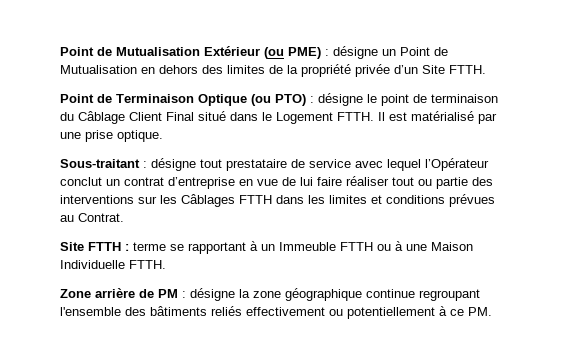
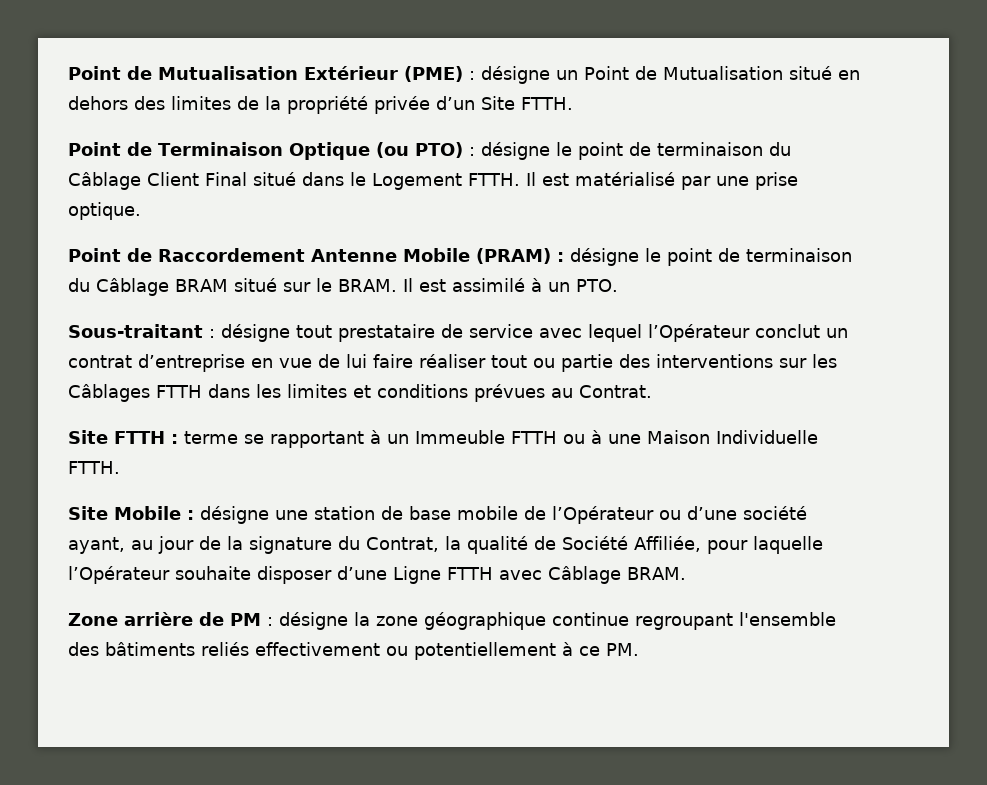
- Point de Mutualisation Extérieur (ou PME) : désigne un Point de Mutualisation en dehors des limites de la propriété privée d’un Site FTTH.
+ Point de Mutualisation Extérieur (PME) : désigne un Point de Mutualisation situé en dehors des limites de la propriété privée d’un Site FTTH.
+ Point de Raccordement Antenne Mobile (PRAM) : désigne le point de terminaison du Câblage BRAM situé sur le BRAM. Il est assimilé à un PTO.
+ Site Mobile : désigne une station de base mobile de l’Opérateur ou d’une société ayant, au jour de la signature du Contrat, la qualité de Société Affiliée, pour laquelle l’Opérateur souhaite disposer d’une Ligne FTTH avec Câblage BRAM.

